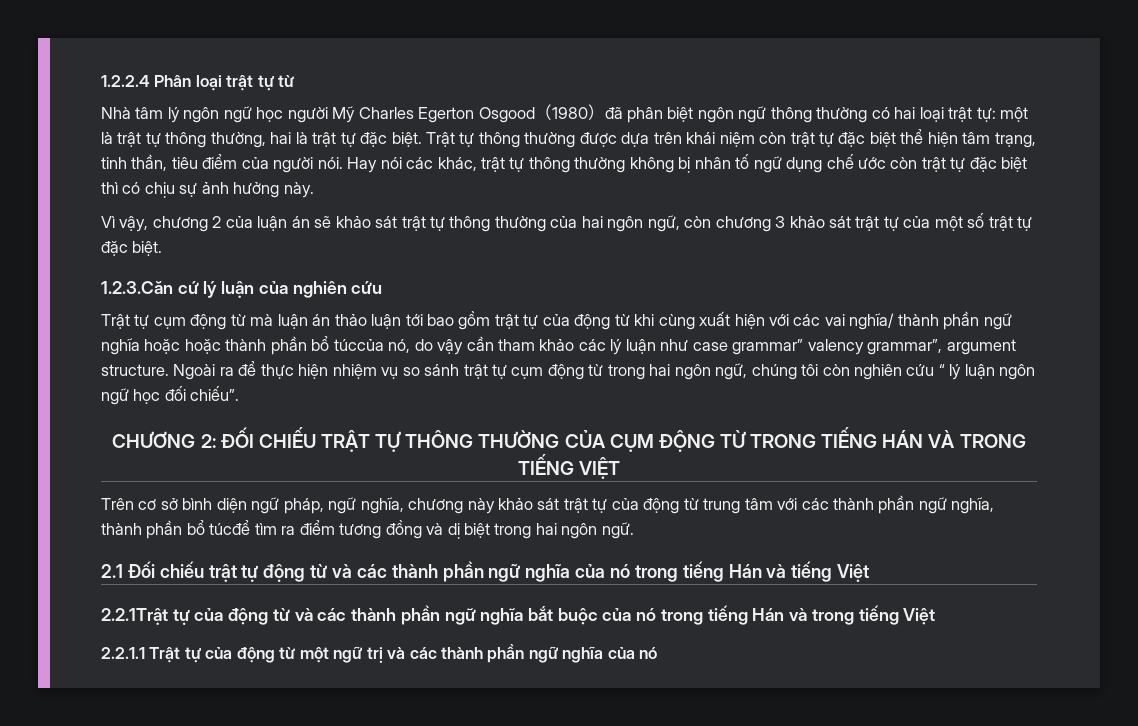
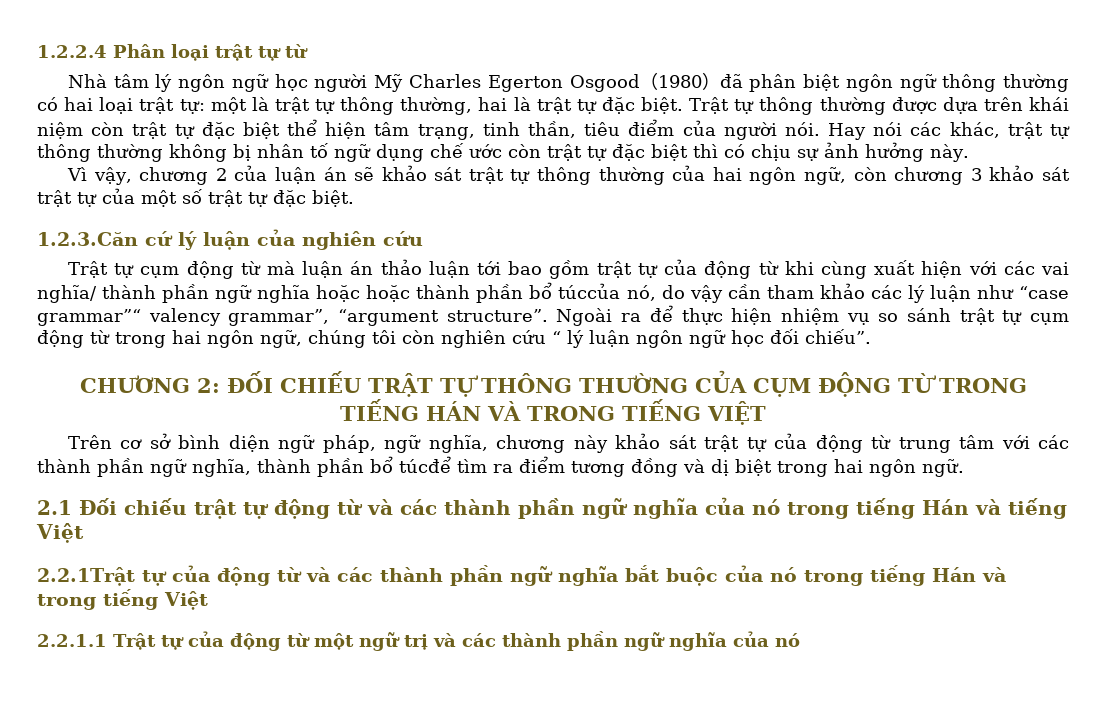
- Trật tự cụm động từ mà luận án thảo luận tới bao gồm trật tự của động từ khi cùng xuất hiện với các vai nghĩa/ thành phần ngữ nghĩa hoặc hoặc thành phần bổ túccủa nó, do vậy cần tham khảo các lý luận như case grammar” valency grammar”, argument structure.
+ Trật tự cụm động từ mà luận án thảo luận tới bao gồm trật tự của động từ khi cùng xuất hiện với các vai nghĩa/ thành phần ngữ nghĩa hoặc hoặc thành phần bổ túccủa nó, do vậy cần tham khảo các lý luận như “case grammar”“ valency grammar”, “argument structure”.

